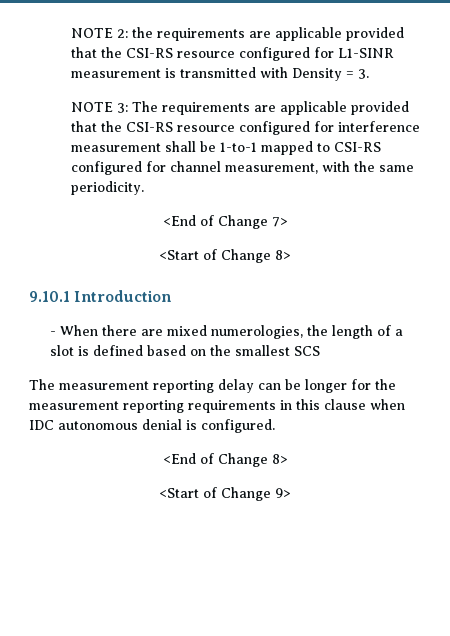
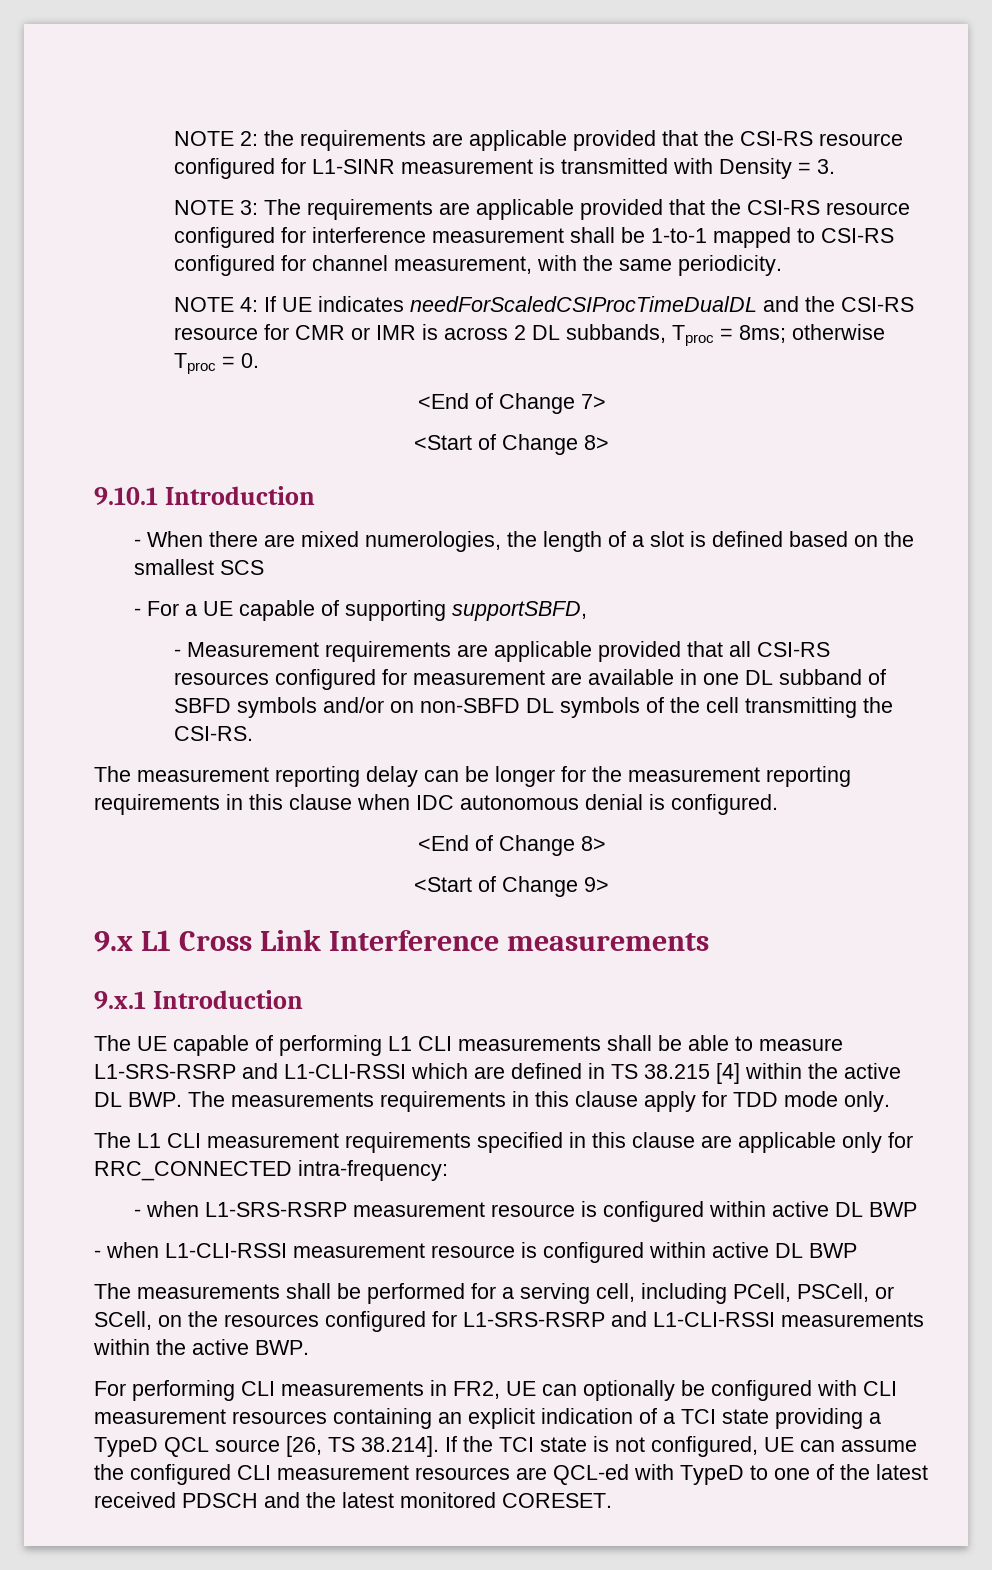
+ NOTE 4: If UE indicates needForScaledCSIProcTimeDualDL and the CSI-RS resource for CMR or IMR is across 2 DL subbands, Tproc = 8ms; otherwise Tproc = 0.
+ - For a UE capable of supporting supportSBFD,
+ - Measurement requirements are applicable provided that all CSI-RS resources configured for measurement are available in one DL subband of SBFD symbols and/or on non-SBFD DL symbols of the cell transmitting the CSI-RS.
+ 9.x L1 Cross Link Interference measurements
+ 9.x.1 Introduction
+ The UE capable of performing L1 CLI measurements shall be able to measure L1-SRS-RSRP and L1-CLI-RSSI which are defined in TS 38.215 [4] within the active DL BWP. The measurements requirements in this clause apply for TDD mode only.
+ The L1 CLI measurement requirements specified in this clause are applicable only for RRC_CONNECTED intra-frequency:
+ - when L1-SRS-RSRP measurement resource is configured within active DL BWP
+ - when L1-CLI-RSSI measurement resource is configured within active DL BWP
+ The measurements shall be performed for a serving cell, including PCell, PSCell, or SCell, on the resources configured for L1-SRS-RSRP and L1-CLI-RSSI measurements within the active BWP.
+ For performing CLI measurements in FR2, UE can optionally be configured with CLI measurement resources containing an explicit indication of a TCI state providing a TypeD QCL source [26, TS 38.214]. If the TCI state is not configured, UE can assume the configured CLI measurement resources are QCL-ed with TypeD to one of the latest received PDSCH and the latest monitored CORESET.

